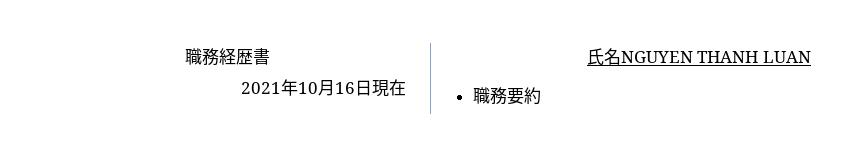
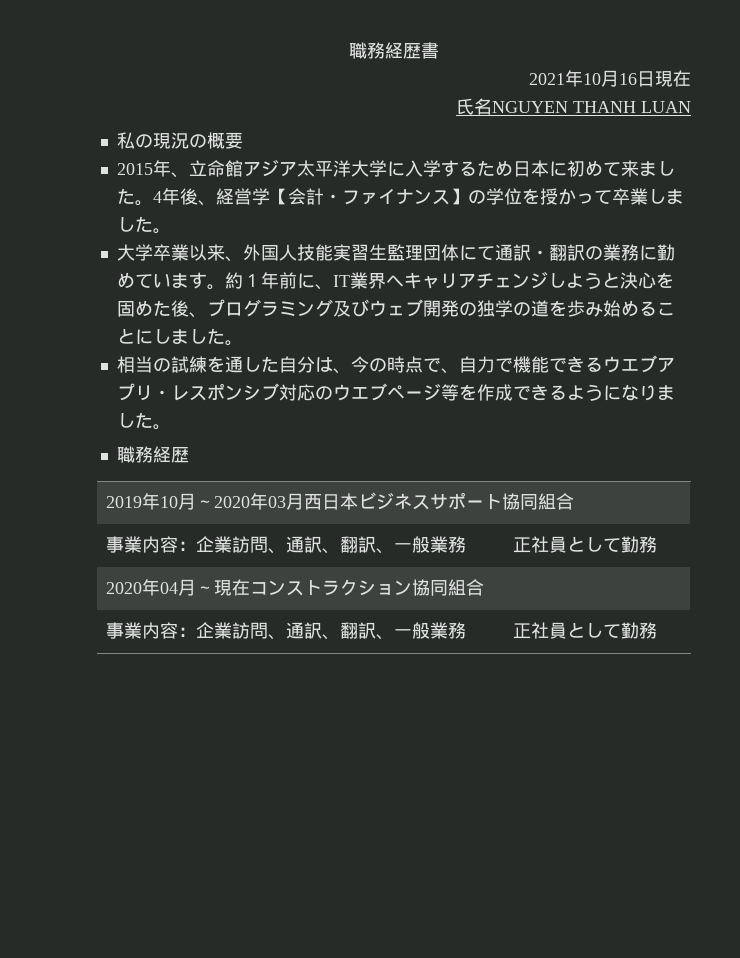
- 職務要約
+ 私の現況の概要
+ 2015年、立命館アジア太平洋大学に入学するため日本に初めて来ました。4年後、経営学【会計・ファイナンス】の学位を授かって卒業しました。
+ 大学卒業以来、外国人技能実習生監理団体にて通訳・翻訳の業務に勤めています。約１年前に、IT業界へキャリアチェンジしようと決心を固めた後、プログラミング及びウェブ開発の独学の道を歩み始めることにしました。
+ 相当の試練を通した自分は、今の時点で、自力で機能できるウエブアプリ・レスポンシブ対応のウエブページ等を作成できるようになりました。
+ 職務経歴
+ 2019年10月～2020年03月西日本ビジネスサポート協同組合
+ 事業内容：企業訪問、通訳、翻訳、一般業務 | 正社員として勤務
+ 2020年04月～現在コンストラクション協同組合
+ 事業内容：企業訪問、通訳、翻訳、一般業務 | 正社員として勤務

